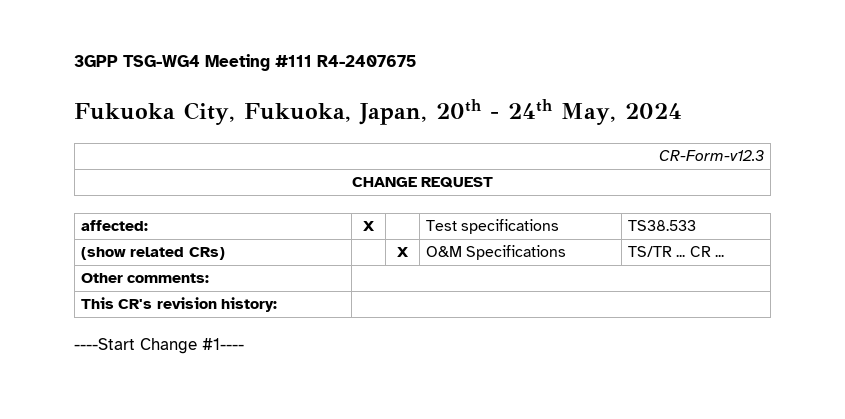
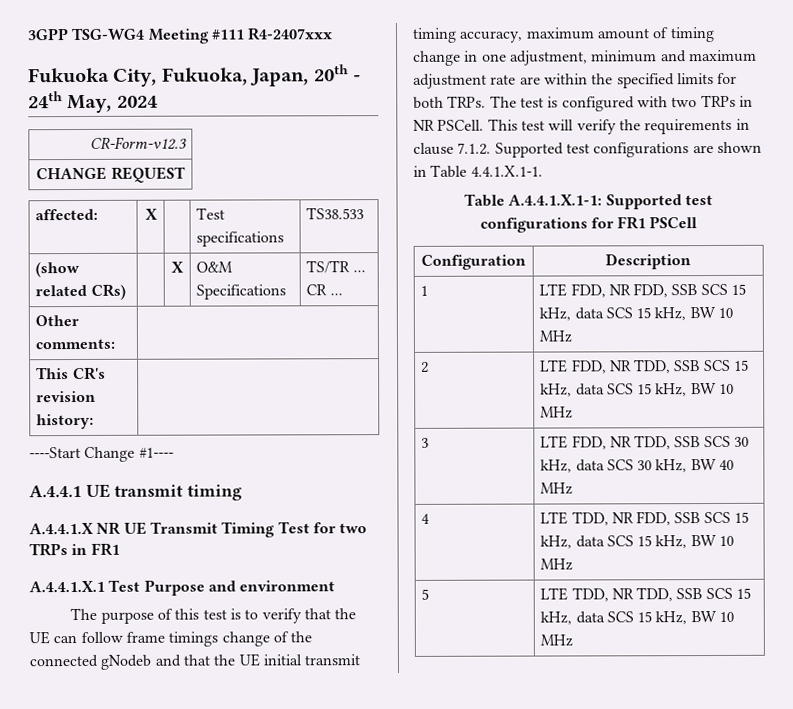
- 3GPP TSG-WG4 Meeting #111 R4-2407675
+ 3GPP TSG-WG4 Meeting #111 R4-2407xxx
+ A.4.4.1 UE transmit timing
+ A.4.4.1.X NR UE Transmit Timing Test for two TRPs in FR1
+ A.4.4.1.X.1 Test Purpose and environment
+ The purpose of this test is to verify that the UE can follow frame timings change of the connected gNodeb and that the UE initial transmit timing accuracy, maximum amount of timing change in one adjustment, minimum and maximum adjustment rate are within the specified limits for both TRPs. The test is configured with two TRPs in NR PSCell. This test will verify the requirements in clause 7.1.2. Supported test configurations are shown in Table 4.4.1.X.1-1.
+ Table A.4.4.1.X.1-1: Supported test configurations for FR1 PSCell
+ Configuration | Description
+ 1 | LTE FDD, NR FDD, SSB SCS 15 kHz, data SCS 15 kHz, BW 10 MHz
+ 2 | LTE FDD, NR TDD, SSB SCS 15 kHz, data SCS 15 kHz, BW 10 MHz
+ 3 | LTE FDD, NR TDD, SSB SCS 30 kHz, data SCS 30 kHz, BW 40 MHz
+ 4 | LTE TDD, NR FDD, SSB SCS 15 kHz, data SCS 15 kHz, BW 10 MHz
+ 5 | LTE TDD, NR TDD, SSB SCS 15 kHz, data SCS 15 kHz, BW 10 MHz

